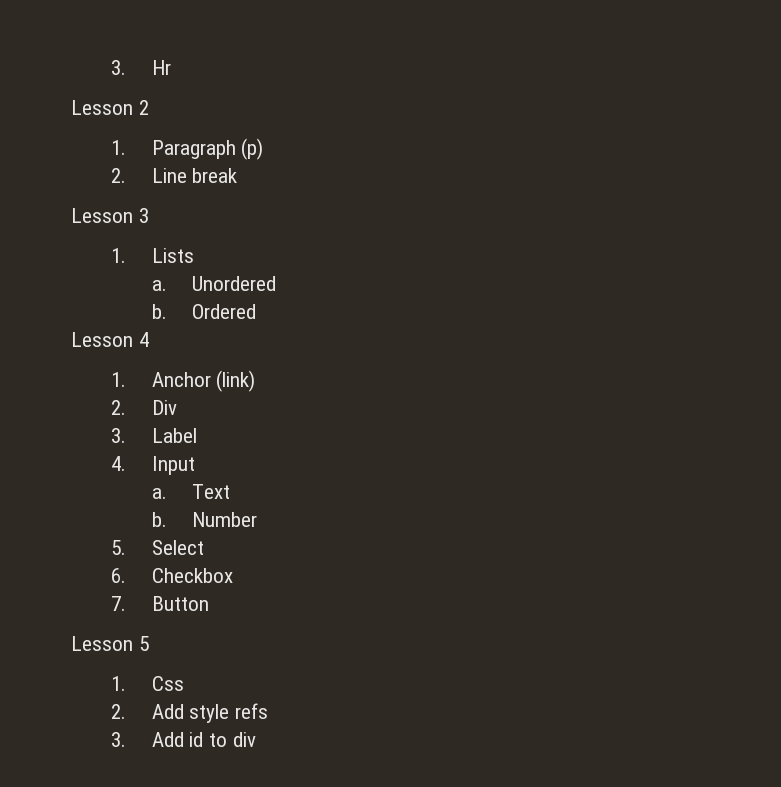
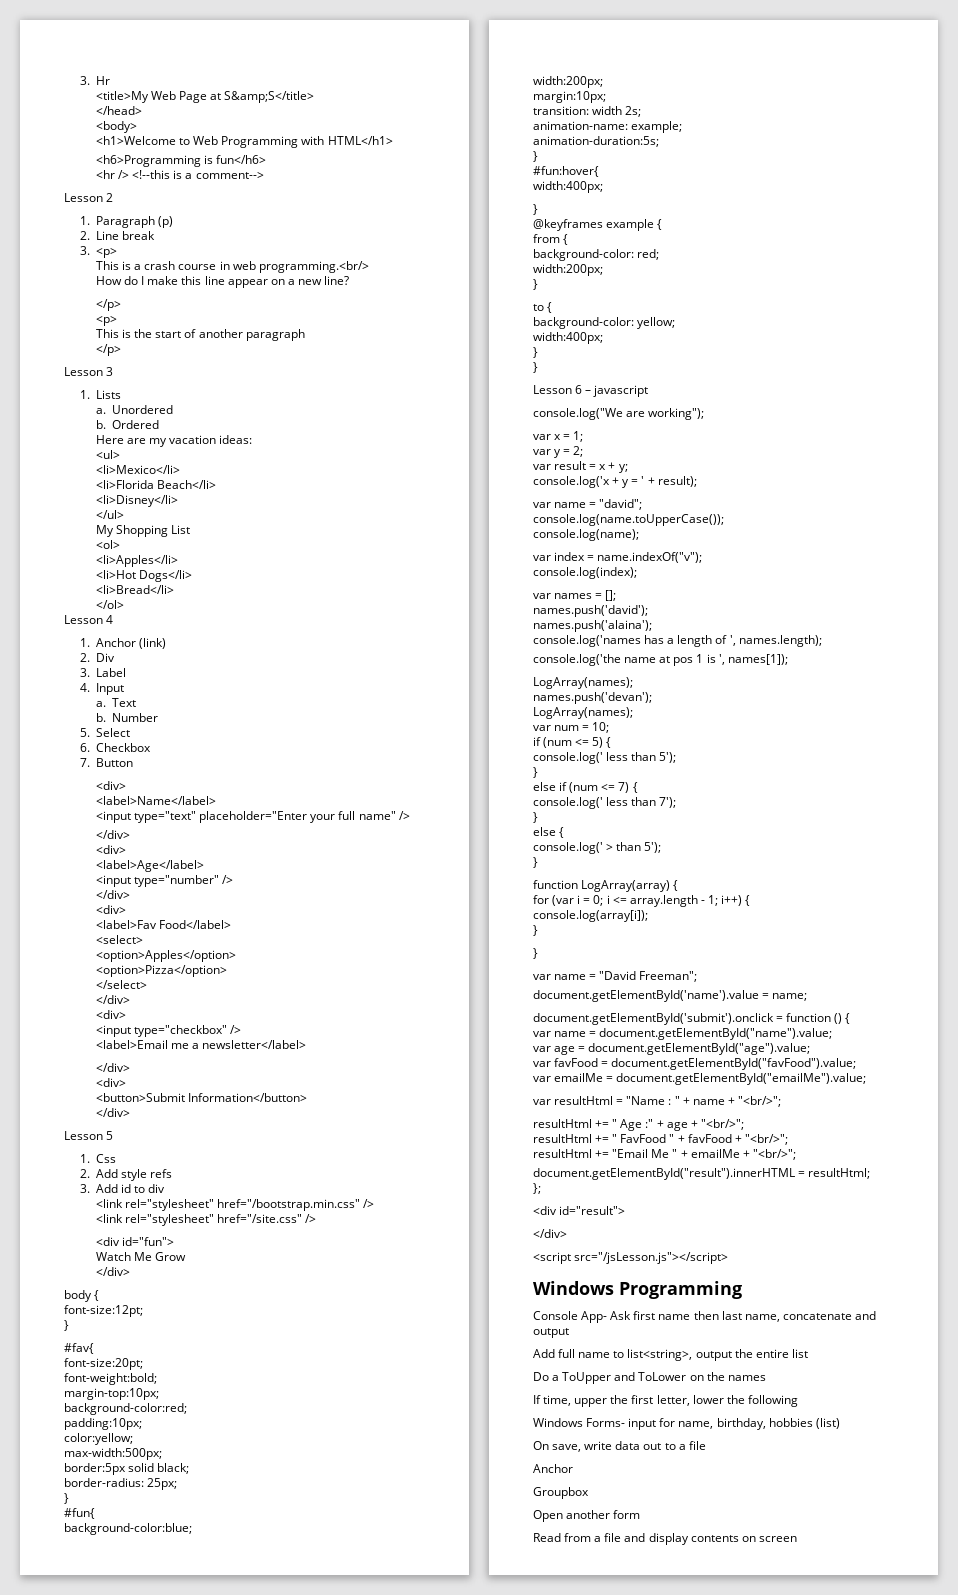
+ <title>My Web Page at S&amp;S</title>
+ </head>
+ <body>
+ <h1>Welcome to Web Programming with HTML</h1>
+ <h6>Programming is fun</h6>
+ <hr /> <!--this is a comment-->
+ 3. <p>
+ This is a crash course in web programming.<br/>
+ How do I make this line appear on a new line?
+ </p>
+ <p>
+ This is the start of another paragraph
+ </p>
+ Here are my vacation ideas:
+ <ul>
+ <li>Mexico</li>
+ <li>Florida Beach</li>
+ <li>Disney</li>
+ </ul>
+ My Shopping List
+ <ol>
+ <li>Apples</li>
+ <li>Hot Dogs</li>
+ <li>Bread</li>
+ </ol>
  7. Button
+ <div>
+ <label>Name</label>
+ <input type="text" placeholder="Enter your full name" />
+ </div>
+ <div>
+ <label>Age</label>
+ <input type="number" />
+ </div>
+ <div>
+ <label>Fav Food</label>
+ <select>
+ <option>Apples</option>
+ <option>Pizza</option>
+ </select>
+ </div>
+ <div>
+ <input type="checkbox" />
+ <label>Email me a newsletter</label>
+ </div>
+ <div>
+ <button>Submit Information</button>
+ </div>
+ <link rel="stylesheet" href="/bootstrap.min.css" />
+ <link rel="stylesheet" href="/site.css" />
+ <div id="fun">
+ Watch Me Grow
+ </div>
+ body {
+ font-size:12pt;
+ }
+ #fav{
+ font-size:20pt;
+ font-weight:bold;
+ margin-top:10px;
+ background-color:red;
+ padding:10px;
+ color:yellow;
+ max-width:500px;
+ border:5px solid black;
+ border-radius: 25px;
+ }
+ #fun{
+ background-color:blue;
+ width:200px;
+ margin:10px;
+ transition: width 2s;
+ animation-name: example;
+ animation-duration:5s;
+ }
+ #fun:hover{
+ width:400px;
+ }
+ @keyframes example {
+ from {
+ background-color: red;
+ width:200px;
+ }
+ to {
+ background-color: yellow;
+ width:400px;
+ }
+ }
+ Lesson 6 – javascript
+ console.log("We are working");
+ var x = 1;
+ var y = 2;
+ var result = x + y;
+ console.log('x + y = ' + result);
+ var name = "david";
+ console.log(name.toUpperCase());
+ console.log(name);
+ var index = name.indexOf("v");
+ console.log(index);
+ var names = [];
+ names.push('david');
+ names.push('alaina');
+ console.log('names has a length of ', names.length);
+ console.log('the name at pos 1 is ', names[1]);
+ LogArray(names);
+ names.push('devan');
+ LogArray(names);
+ var num = 10;
+ if (num <= 5) {
+ console.log(' less than 5');
+ }
+ else if (num <= 7) {
+ console.log(' less than 7');
+ }
+ else {
+ console.log(' > than 5');
+ }
+ function LogArray(array) {
+ for (var i = 0; i <= array.length - 1; i++) {
+ console.log(array[i]);
+ }
+ }
+ var name = "David Freeman";
+ document.getElementById('name').value = name;
+ document.getElementById('submit').onclick = function () {
+ var name = document.getElementById("name").value;
+ var age = document.getElementById("age").value;
+ var favFood = document.getElementById("favFood").value;
+ var emailMe = document.getElementById("emailMe").value;
+ var resultHtml = "Name : " + name + "<br/>";
+ resultHtml += " Age :" + age + "<br/>";
+ resultHtml += " FavFood " + favFood + "<br/>";
+ resultHtml += "Email Me " + emailMe + "<br/>";
+ document.getElementById("result").innerHTML = resultHtml;
+ };
+ <div id="result">
+ </div>
+ <script src="/jsLesson.js"></script>
+ Windows Programming
+ Console App- Ask first name then last name, concatenate and output
+ Add full name to list<string>, output the entire list
+ Do a ToUpper and ToLower on the names
+ If time, upper the first letter, lower the following
+ Windows Forms- input for name, birthday, hobbies (list)
+ On save, write data out to a file
+ Anchor
+ Groupbox
+ Open another form
+ Read from a file and display contents on screen

